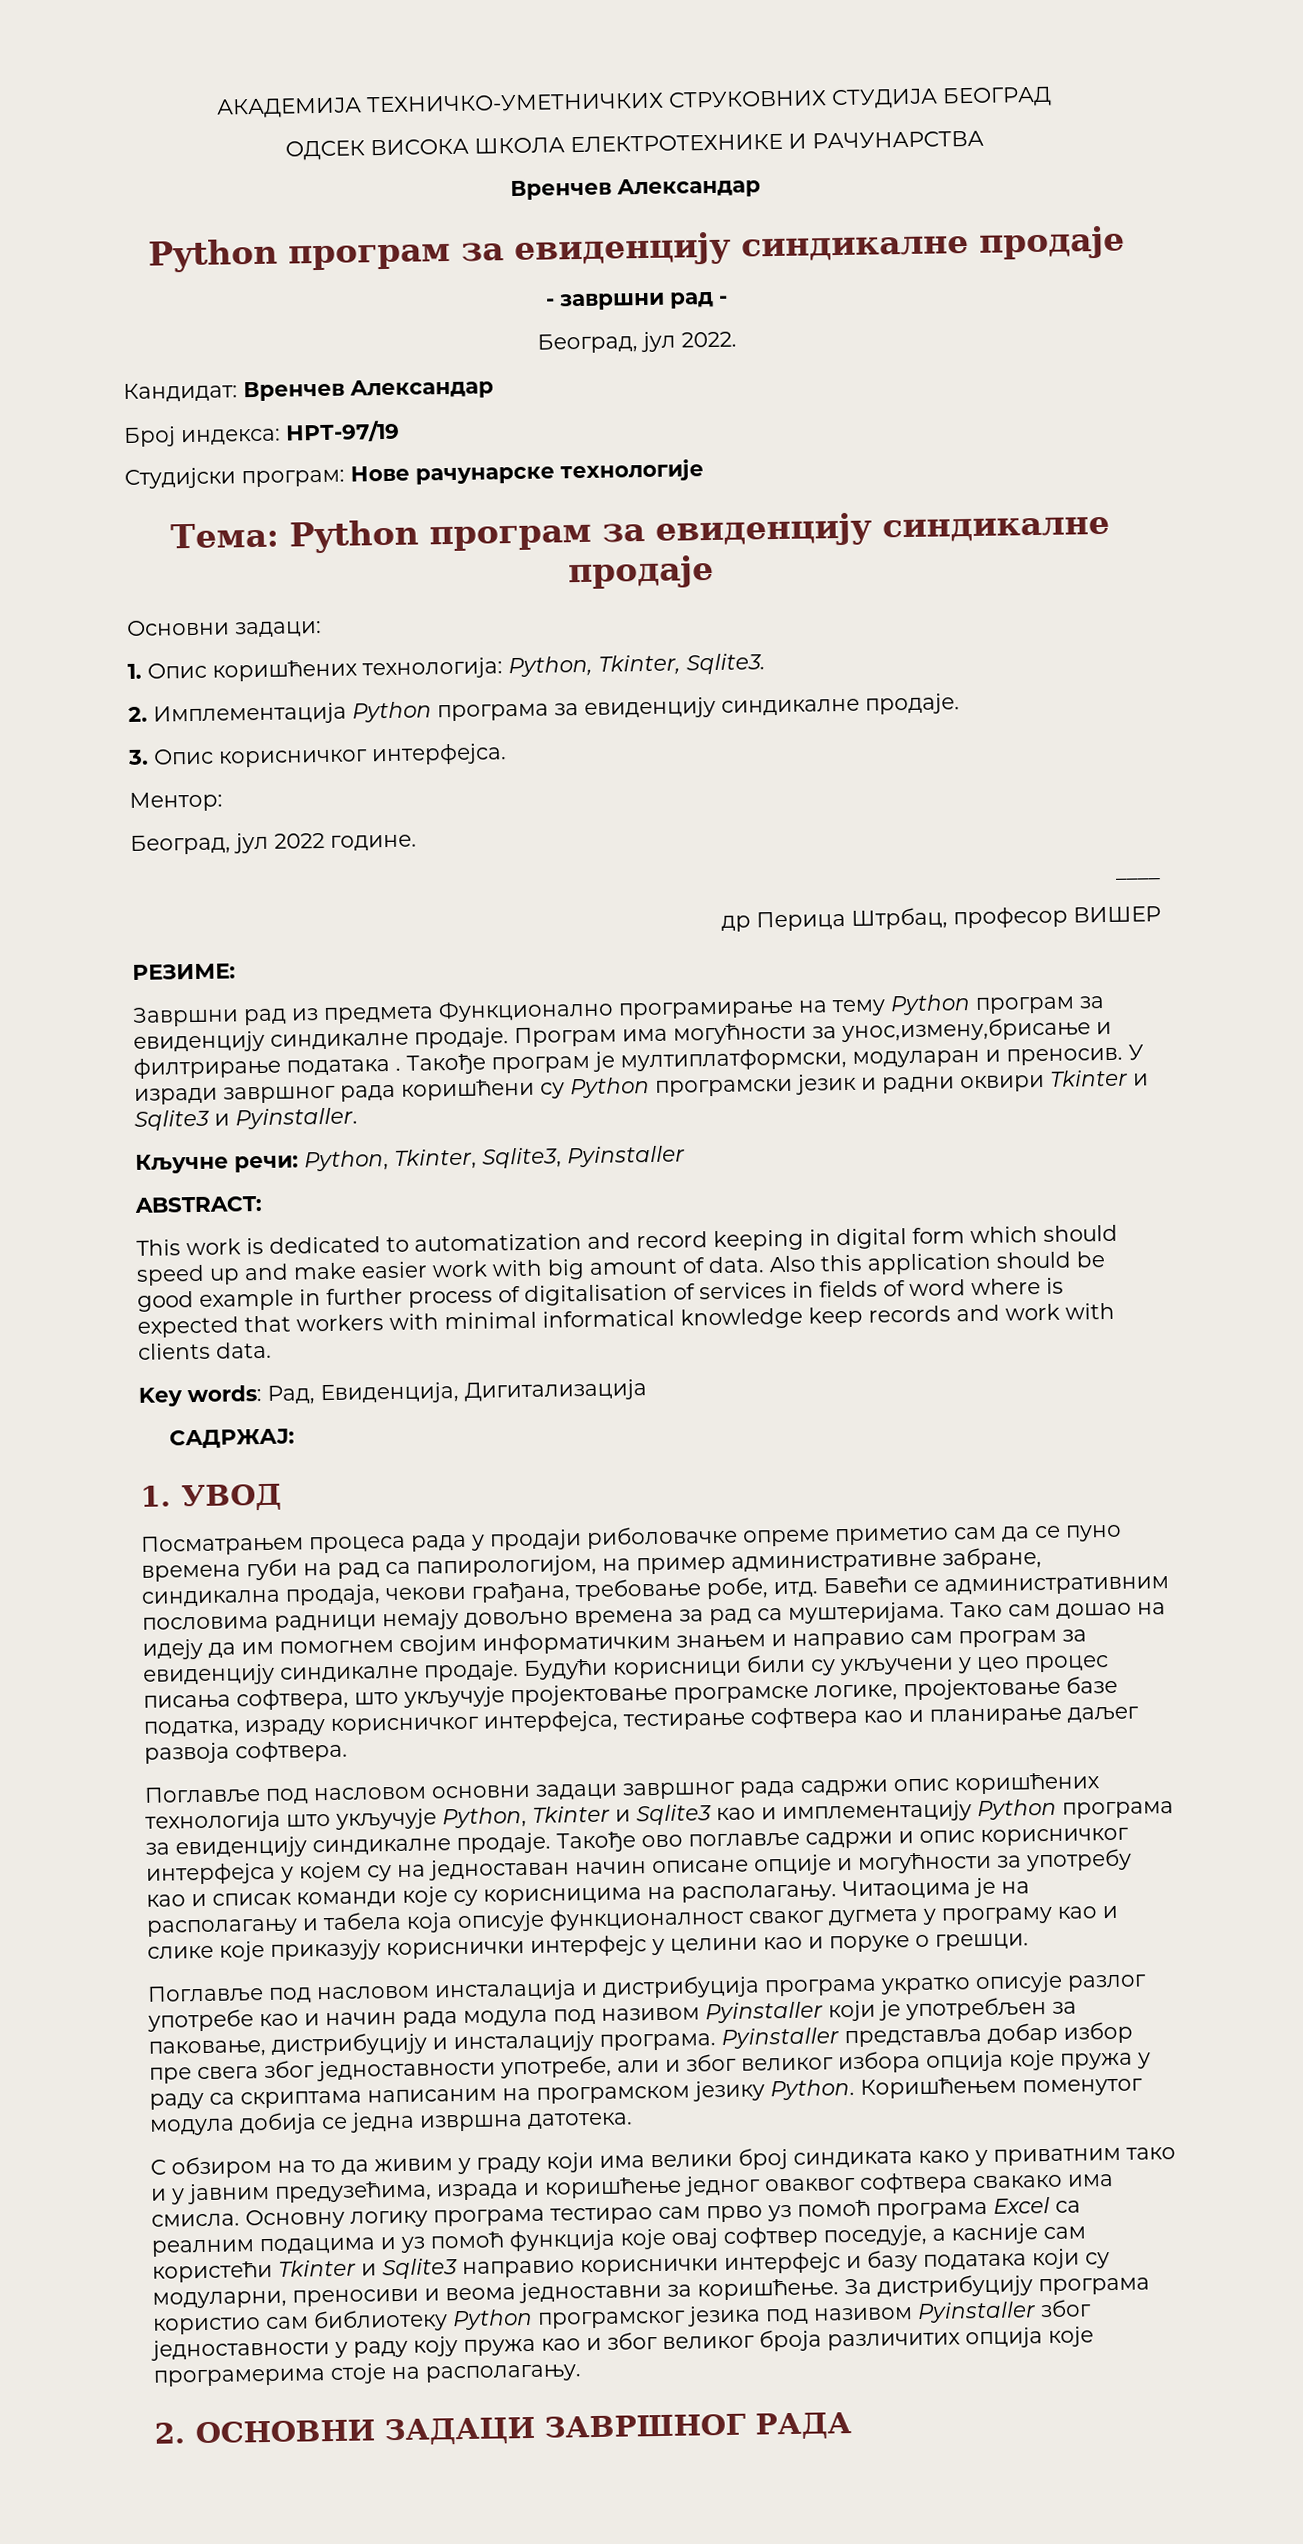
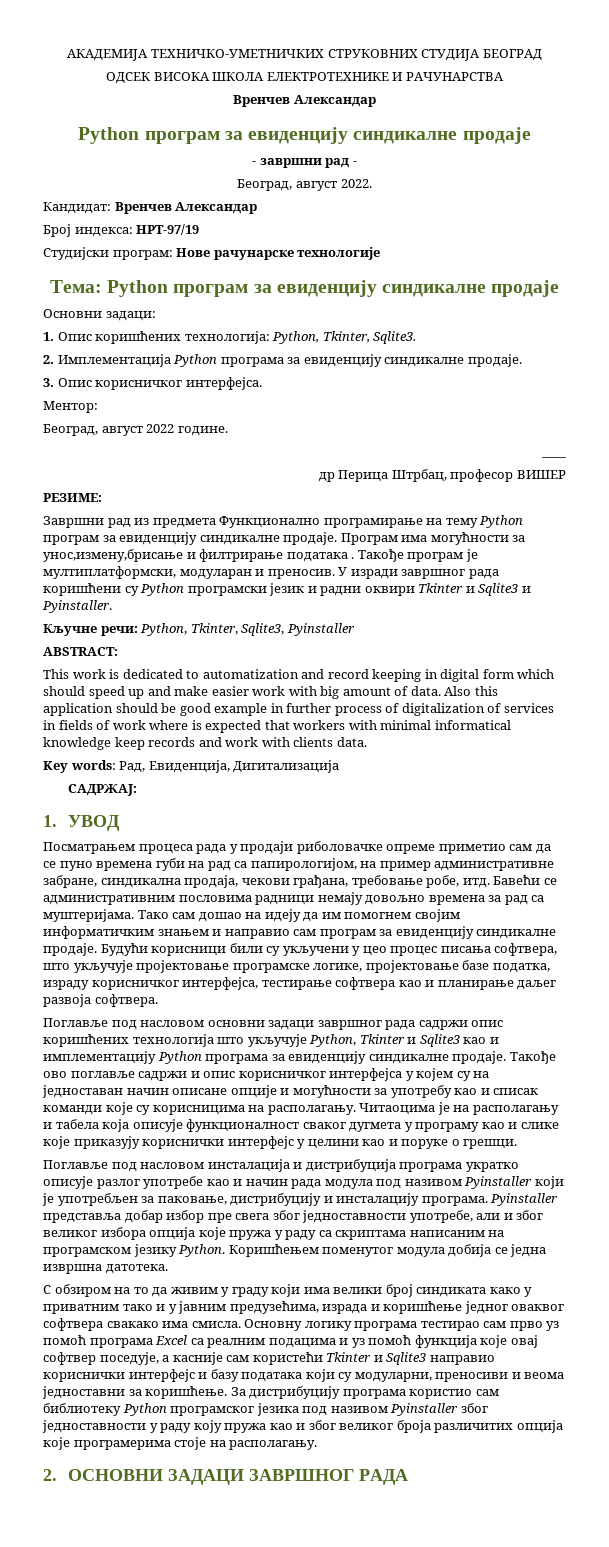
- Београд, јул 2022.
+ Београд, август 2022.
- Београд, јул 2022 годинe.
+ Београд, август 2022 годинe.
- Also this application should be good example in further process of digitalisation of services in fields of word where is expected that workers with minimal informatical knowledge keep records and work with clients data.
+ Also this application should be good example in further process of digitalization of services in fields of work where is expected that workers with minimal informatical knowledge keep records and work with clients data.

